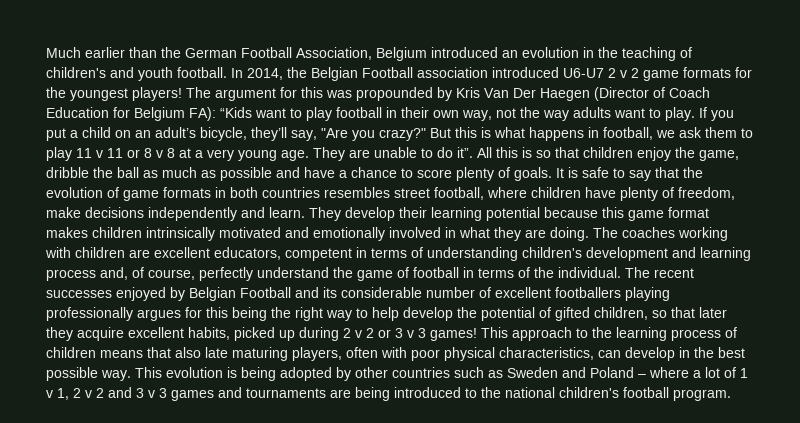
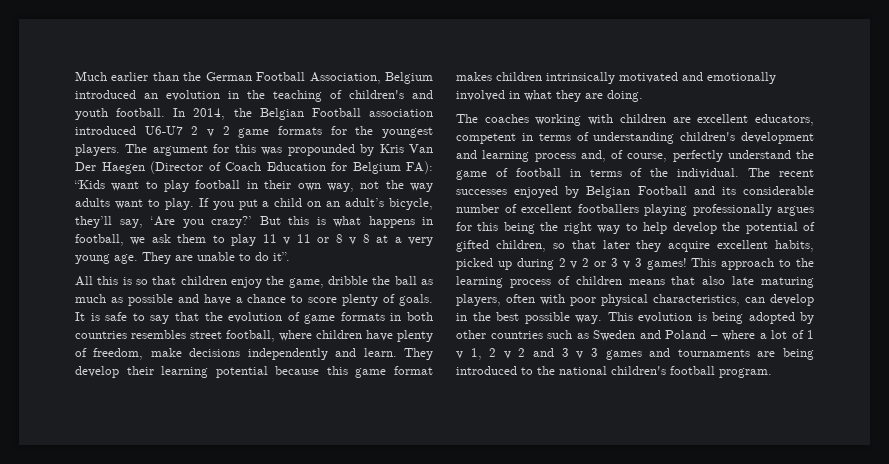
- In 2014, the Belgian Football association introduced U6-U7 2 v 2 game formats for the youngest players!
+ In 2014, the Belgian Football association introduced U6-U7 2 v 2 game formats for the youngest players.
- If you put a child on an adult’s bicycle, they’ll say, "Are you crazy?"
+ If you put a child on an adult’s bicycle, they’ll say, ‘Are you crazy?’
- They are unable to do it”. All this is so that children enjoy the game, dribble the ball as much as possible and have a chance to score plenty of goals.
+ They are unable to do it”.
+ All this is so that children enjoy the game, dribble the ball as much as possible and have a chance to score plenty of goals.
- They develop their learning potential because this game format makes children intrinsically motivated and emotionally involved in what they are doing. The coaches working with children are excellent educators, competent in terms of understanding children's development and learning process and, of course, perfectly understand the game of football in terms of the individual.
+ They develop their learning potential because this game format makes children intrinsically motivated and emotionally involved in what they are doing.
+ The coaches working with children are excellent educators, competent in terms of understanding children's development and learning process and, of course, perfectly understand the game of football in terms of the individual.

